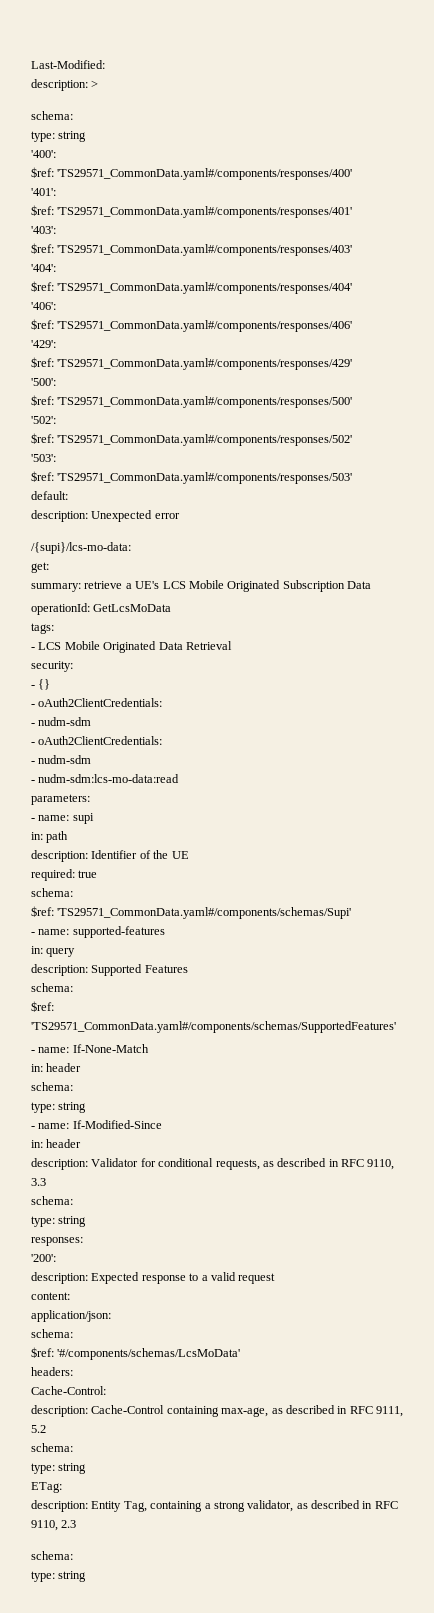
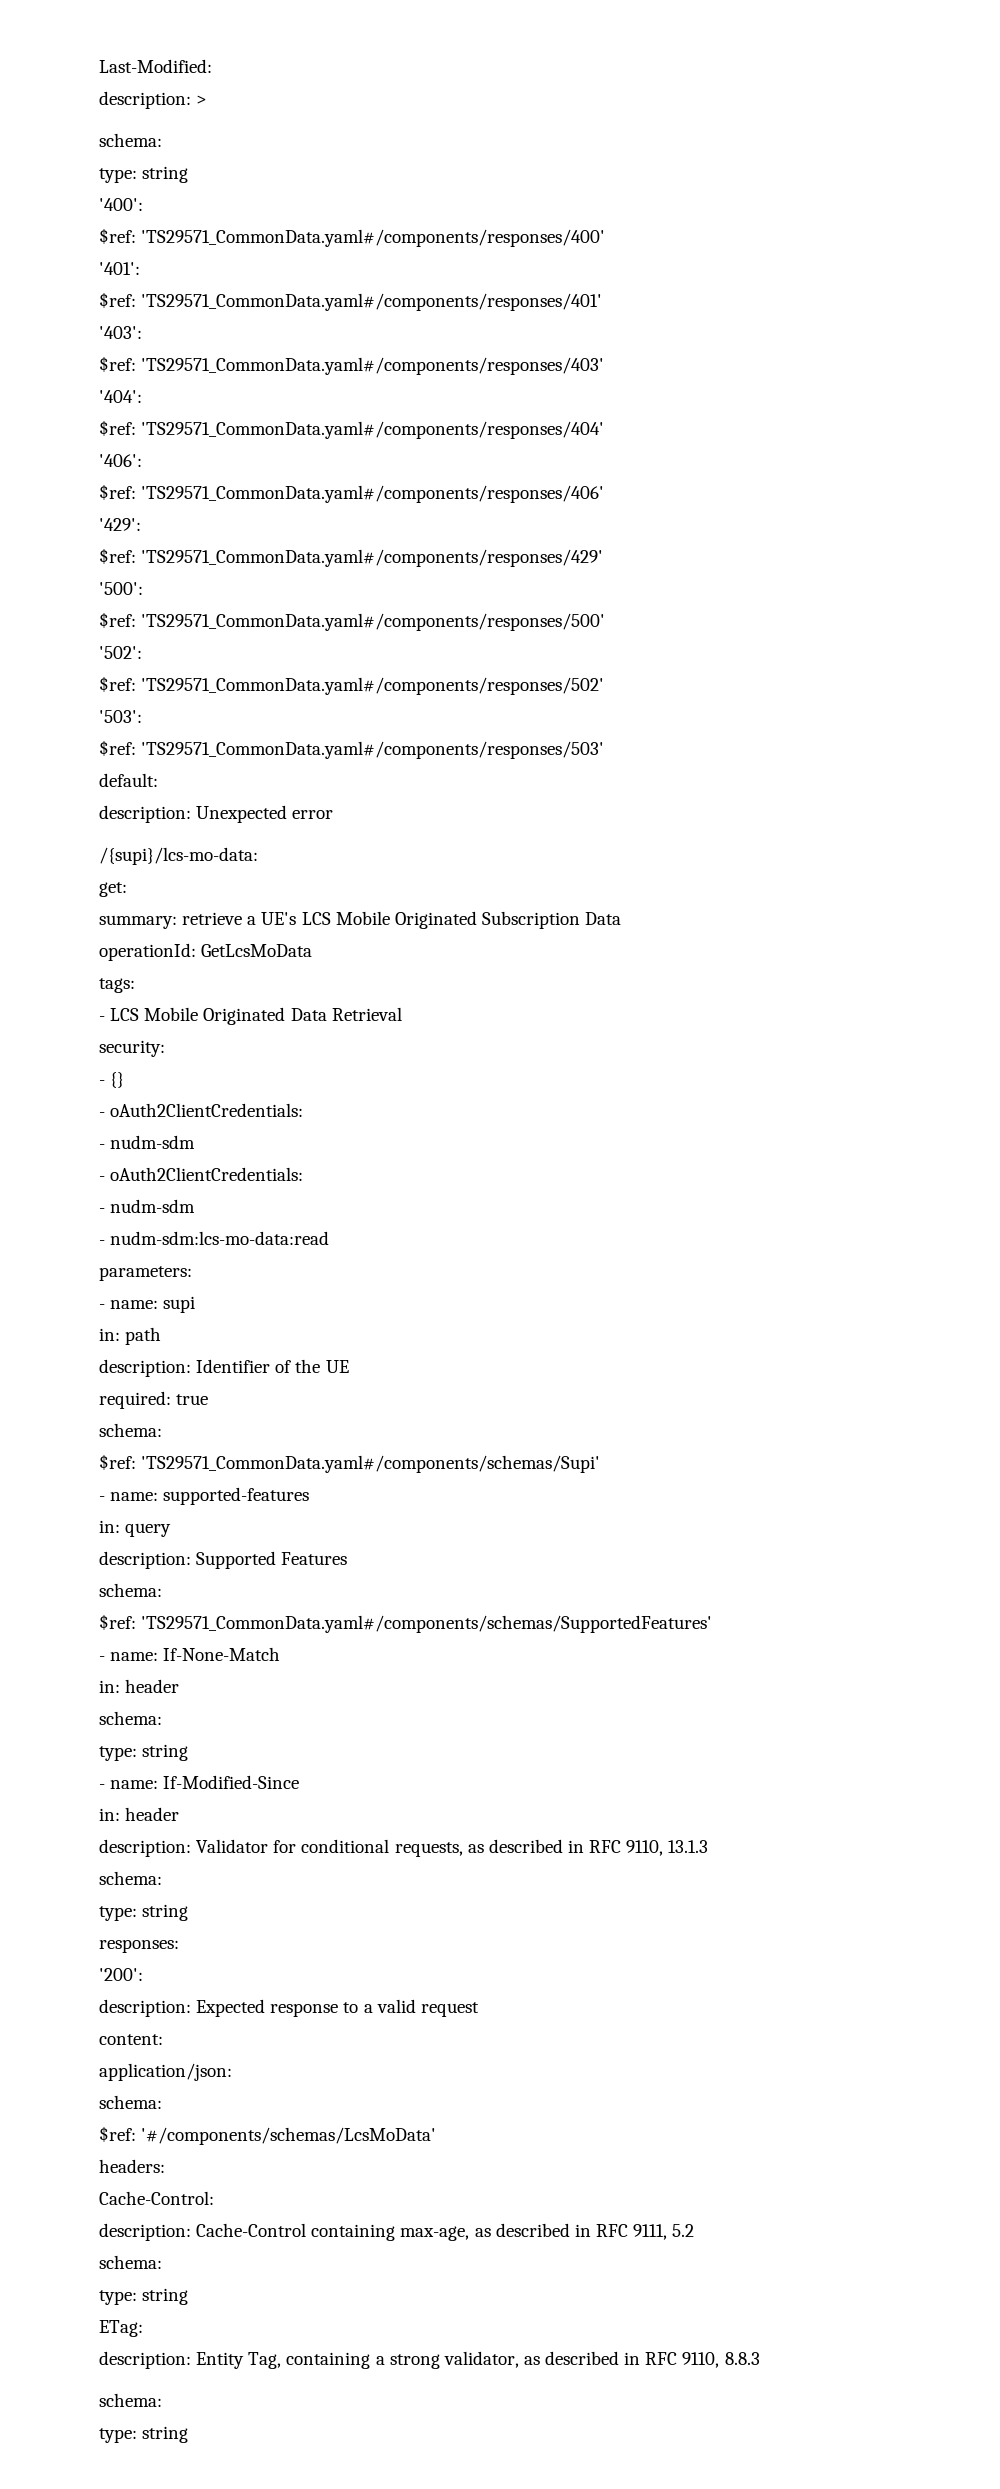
- description: Validator for conditional requests, as described in RFC 9110, 3.3
+ description: Validator for conditional requests, as described in RFC 9110, 13.1.3
- description: Entity Tag, containing a strong validator, as described in RFC 9110, 2.3
+ description: Entity Tag, containing a strong validator, as described in RFC 9110, 8.8.3

